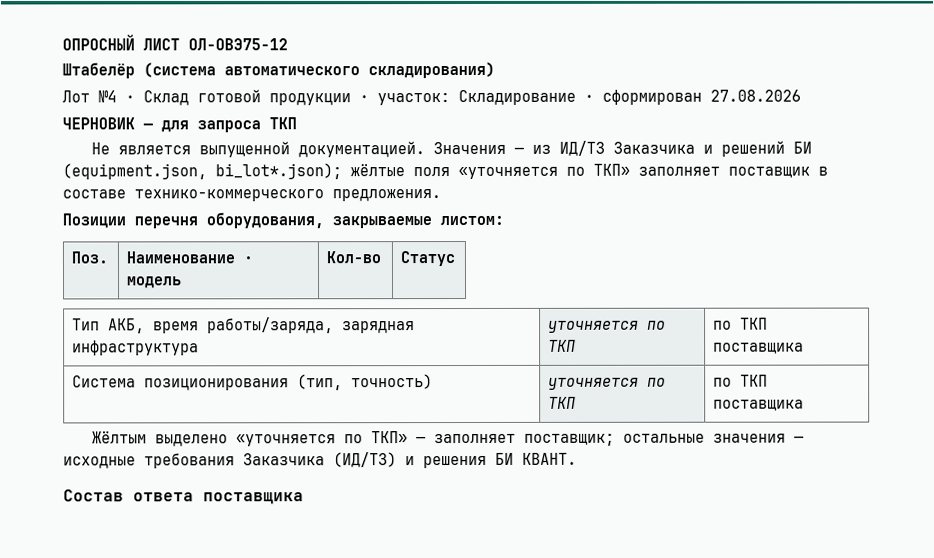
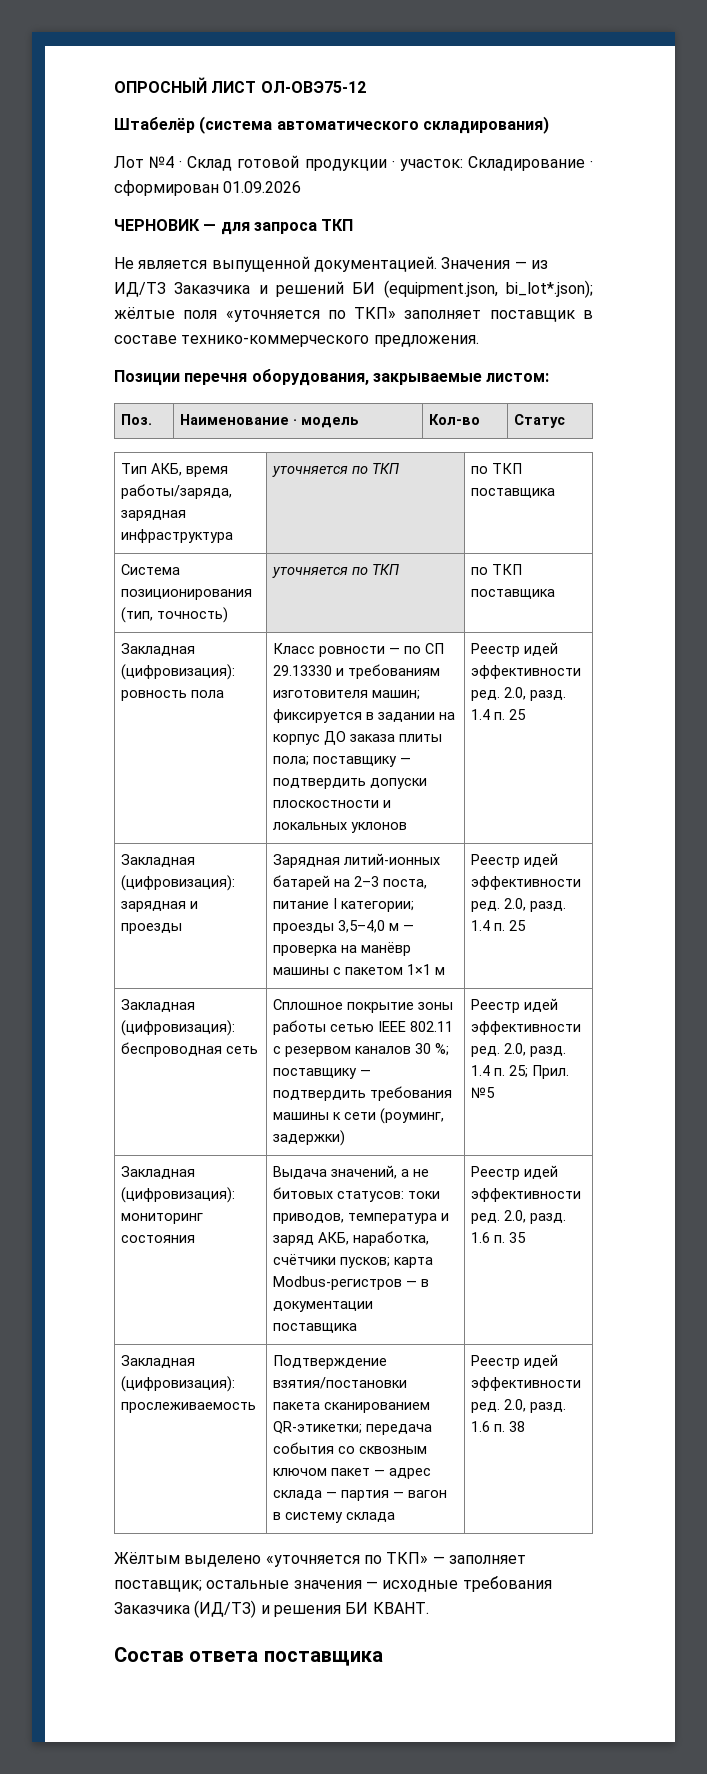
- Лот №4 · Склад готовой продукции · участок: Складирование · сформирован 27.08.2026
+ Лот №4 · Склад готовой продукции · участок: Складирование · сформирован 01.09.2026
+ Закладная (цифровизация): ровность пола | Класс ровности — по СП 29.13330 и требованиям изготовителя машин; фиксируется в задании на корпус ДО заказа плиты пола; поставщику — подтвердить допуски плоскостности и локальных уклонов | Реестр идей эффективности ред. 2.0, разд. 1.4 п. 25
+ Закладная (цифровизация): зарядная и проезды | Зарядная литий-ионных батарей на 2–3 поста, питание I категории; проезды 3,5–4,0 м — проверка на манёвр машины с пакетом 1×1 м | Реестр идей эффективности ред. 2.0, разд. 1.4 п. 25
+ Закладная (цифровизация): беспроводная сеть | Сплошное покрытие зоны работы сетью IEEE 802.11 с резервом каналов 30 %; поставщику — подтвердить требования машины к сети (роуминг, задержки) | Реестр идей эффективности ред. 2.0, разд. 1.4 п. 25; Прил. №5
+ Закладная (цифровизация): мониторинг состояния | Выдача значений, а не битовых статусов: токи приводов, температура и заряд АКБ, наработка, счётчики пусков; карта Modbus-регистров — в документации поставщика | Реестр идей эффективности ред. 2.0, разд. 1.6 п. 35
+ Закладная (цифровизация): прослеживаемость | Подтверждение взятия/постановки пакета сканированием QR-этикетки; передача события со сквозным ключом пакет — адрес склада — партия — вагон в систему склада | Реестр идей эффективности ред. 2.0, разд. 1.6 п. 38

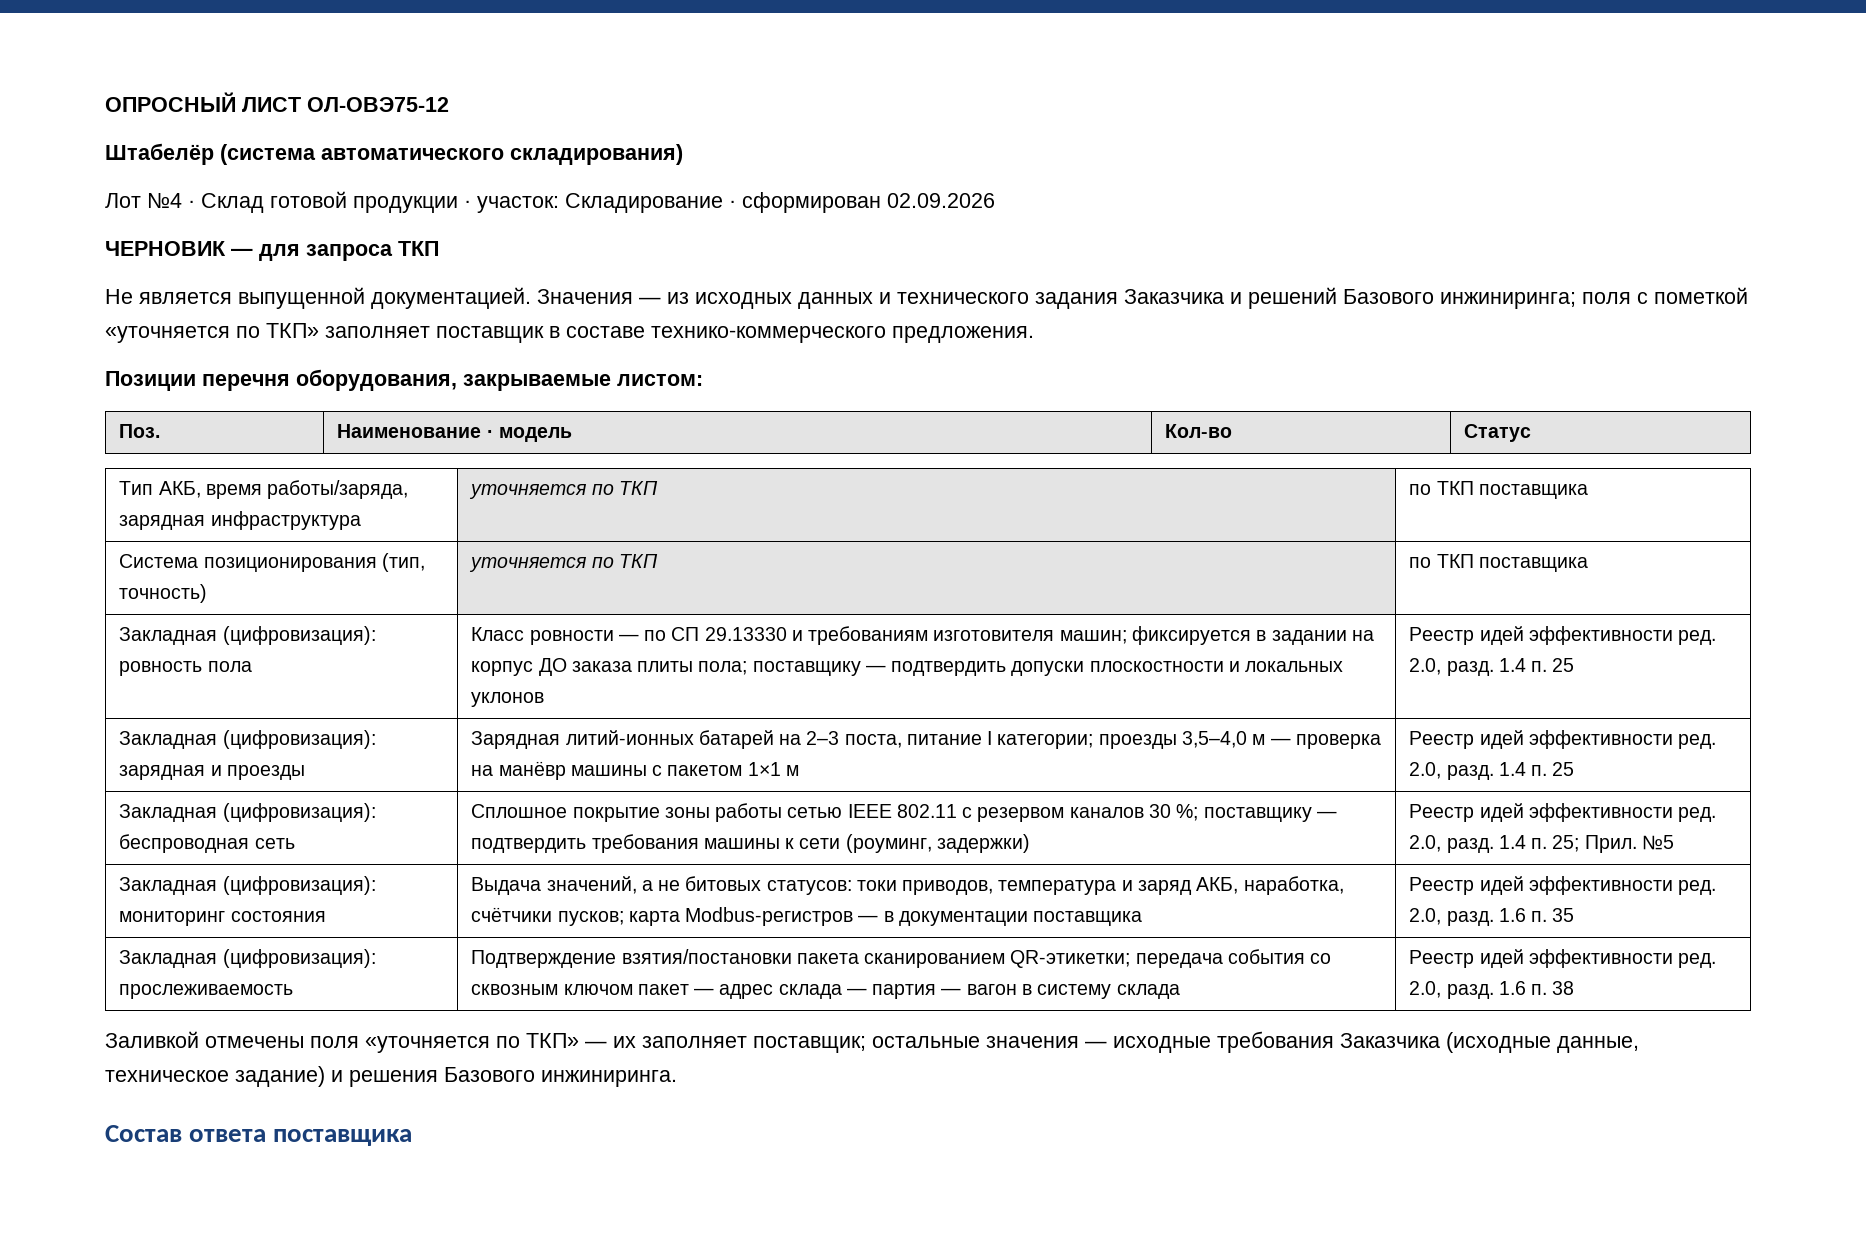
- Лот №4 · Склад готовой продукции · участок: Складирование · сформирован 01.09.2026
+ Лот №4 · Склад готовой продукции · участок: Складирование · сформирован 02.09.2026
- Значения — из ИД/ТЗ Заказчика и решений БИ (equipment.json, bi_lot*.json); жёлтые поля «уточняется по ТКП» заполняет поставщик в составе технико-коммерческого предложения.
+ Значения — из исходных данных и технического задания Заказчика и решений Базового инжиниринга; поля с пометкой «уточняется по ТКП» заполняет поставщик в составе технико-коммерческого предложения.
- Жёлтым выделено «уточняется по ТКП» — заполняет поставщик; остальные значения — исходные требования Заказчика (ИД/ТЗ) и решения БИ КВАНТ.
+ Заливкой отмечены поля «уточняется по ТКП» — их заполняет поставщик; остальные значения — исходные требования Заказчика (исходные данные, техническое задание) и решения Базового инжиниринга.

